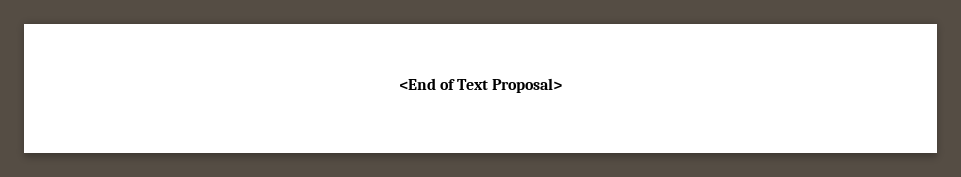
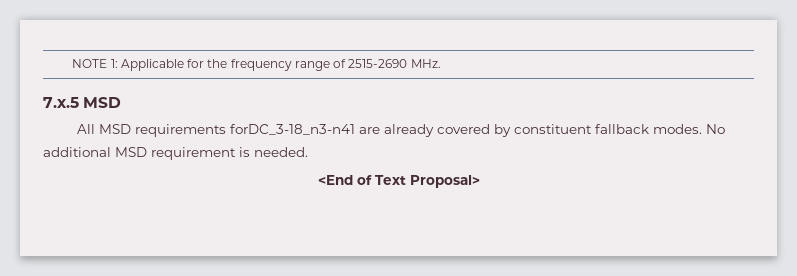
+ NOTE 1: Applicable for the frequency range of 2515-2690 MHz.
+ 7.x.5 MSD
+ All MSD requirements forDC_3-18_n3-n41 are already covered by constituent fallback modes. No additional MSD requirement is needed.

